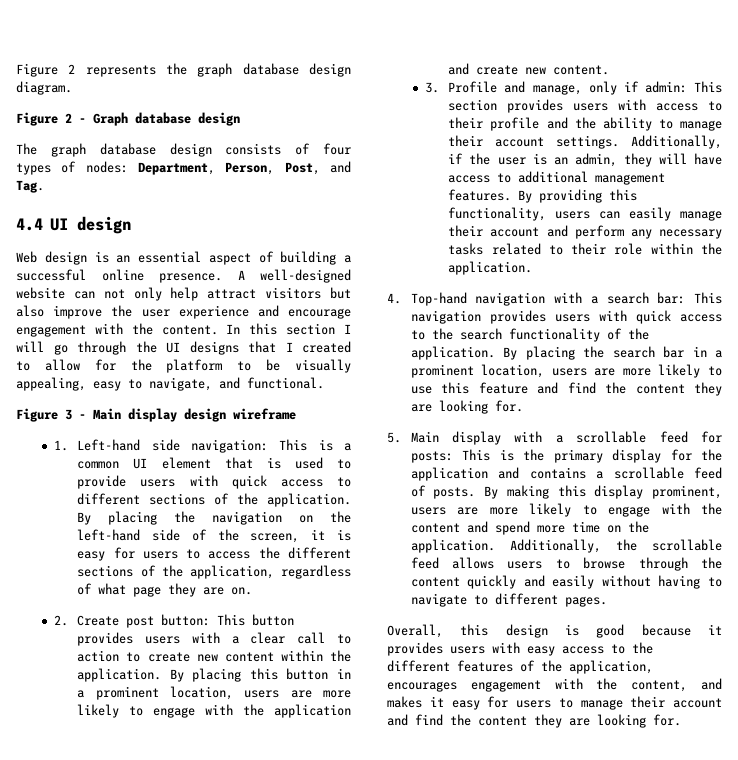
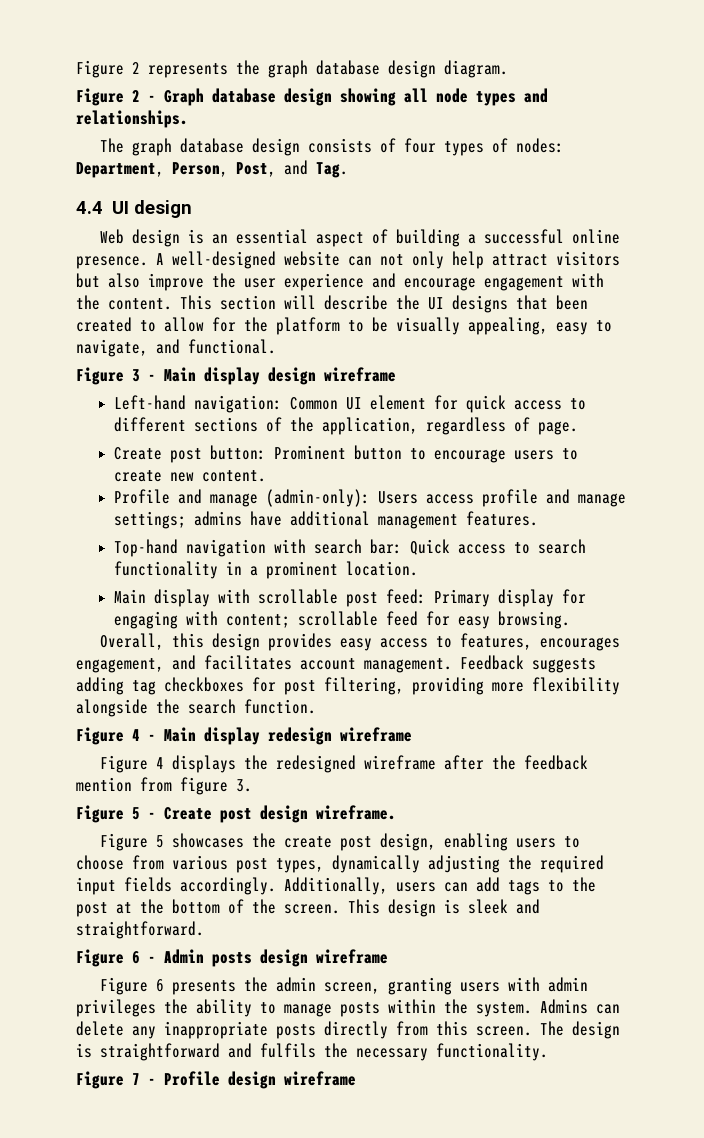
- Figure 2 - Graph database design
+ Figure 2 - Graph database design showing all node types and relationships.
- In this section I will go through the UI designs that I created to allow for the platform to be visually appealing, easy to navigate, and functional.
+ This section will describe the UI designs that been created to allow for the platform to be visually appealing, easy to navigate, and functional.
- 1. Left-hand side navigation: This is a common UI element that is used to provide users with quick access to different sections of the application. By placing the navigation on the left-hand side of the screen, it is easy for users to access the different sections of the application, regardless of what page they are on.
- 2. Create post button: This button provides users with a clear call to action to create new content within the application. By placing this button in a prominent location, users are more likely to engage with the application and create new content.
+ Left-hand navigation: Common UI element for quick access to different sections of the application, regardless of page.
+ Create post button: Prominent button to encourage users to create new content.
- 3. Profile and manage, only if admin: This section provides users with access to their profile and the ability to manage their account settings. Additionally, if the user is an admin, they will have access to additional management features. By providing this functionality, users can easily manage their account and perform any necessary tasks related to their role within the application.
- 4. Top-hand navigation with a search bar: This navigation provides users with quick access to the search functionality of the application. By placing the search bar in a prominent location, users are more likely to use this feature and find the content they are looking for.
- 5. Main display with a scrollable feed for posts: This is the primary display for the application and contains a scrollable feed of posts. By making this display prominent, users are more likely to engage with the content and spend more time on the application. Additionally, the scrollable feed allows users to browse through the content quickly and easily without having to navigate to different pages.
- Overall, this design is good because it provides users with easy access to the different features of the application, encourages engagement with the content, and makes it easy for users to manage their account and find the content they are looking for.
+ Profile and manage (admin-only): Users access profile and manage settings; admins have additional management features.
+ Top-hand navigation with search bar: Quick access to search functionality in a prominent location.
+ Main display with scrollable post feed: Primary display for engaging with content; scrollable feed for easy browsing.
+ Overall, this design provides easy access to features, encourages engagement, and facilitates account management. Feedback suggests adding tag checkboxes for post filtering, providing more flexibility alongside the search function.
+ Figure 4 - Main display redesign wireframe
+ Figure 4 displays the redesigned wireframe after the feedback mention from figure 3.
+ Figure 5 - Create post design wireframe.
+ Figure 5 showcases the create post design, enabling users to choose from various post types, dynamically adjusting the required input fields accordingly. Additionally, users can add tags to the post at the bottom of the screen. This design is sleek and straightforward.
+ Figure 6 - Admin posts design wireframe
+ Figure 6 presents the admin screen, granting users with admin privileges the ability to manage posts within the system. Admins can delete any inappropriate posts directly from this screen. The design is straightforward and fulfils the necessary functionality.
+ Figure 7 - Profile design wireframe

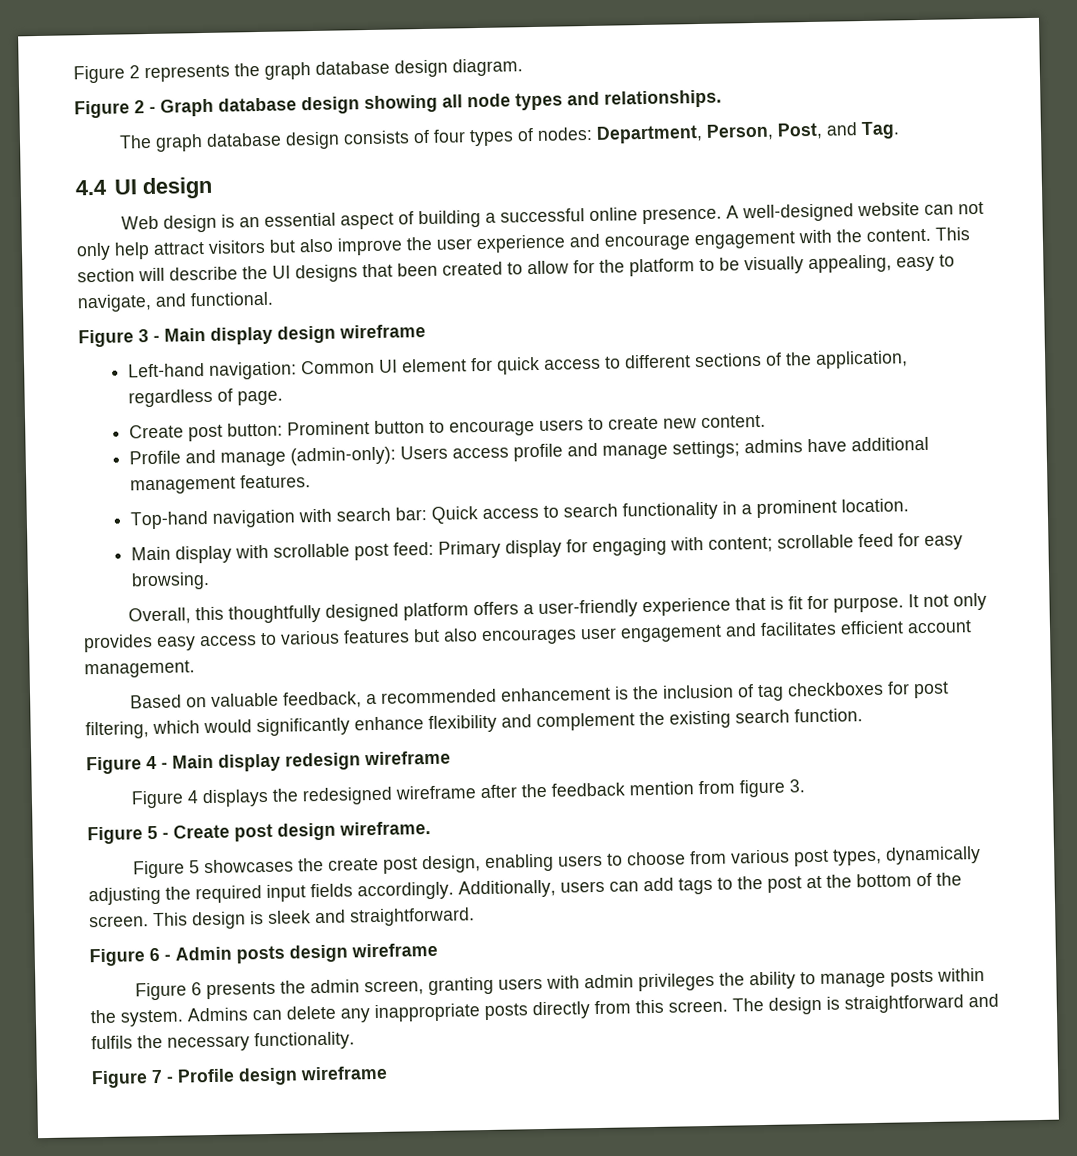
- Overall, this design provides easy access to features, encourages engagement, and facilitates account management. Feedback suggests adding tag checkboxes for post filtering, providing more flexibility alongside the search function.
+ Overall, this thoughtfully designed platform offers a user-friendly experience that is fit for purpose. It not only provides easy access to various features but also encourages user engagement and facilitates efficient account management.
+ Based on valuable feedback, a recommended enhancement is the inclusion of tag checkboxes for post filtering, which would significantly enhance flexibility and complement the existing search function.

